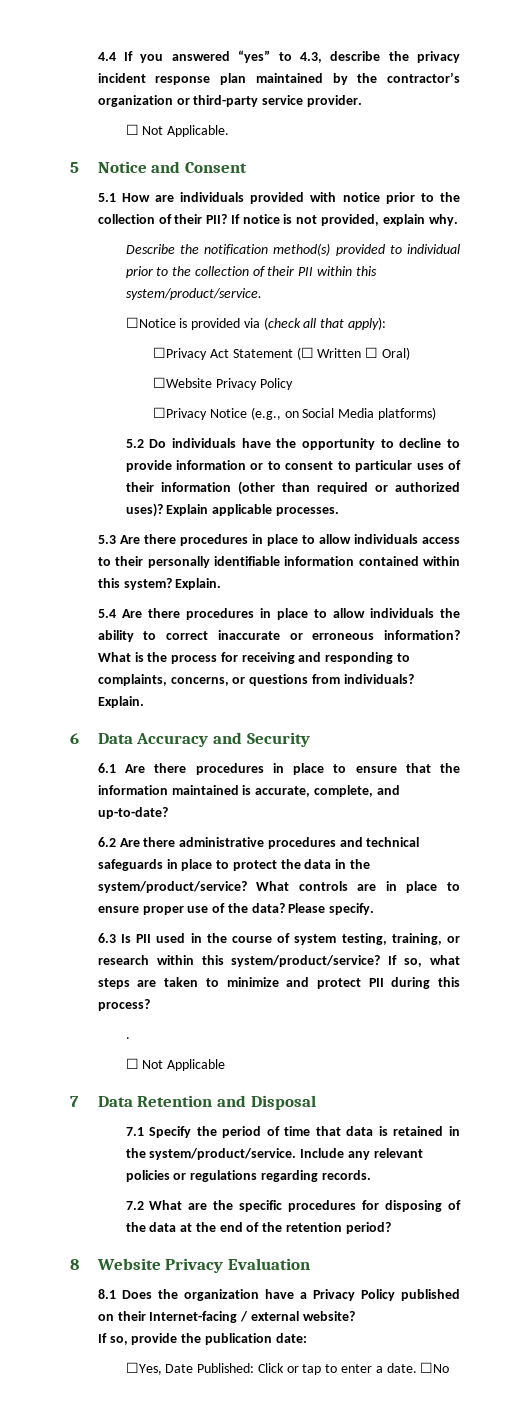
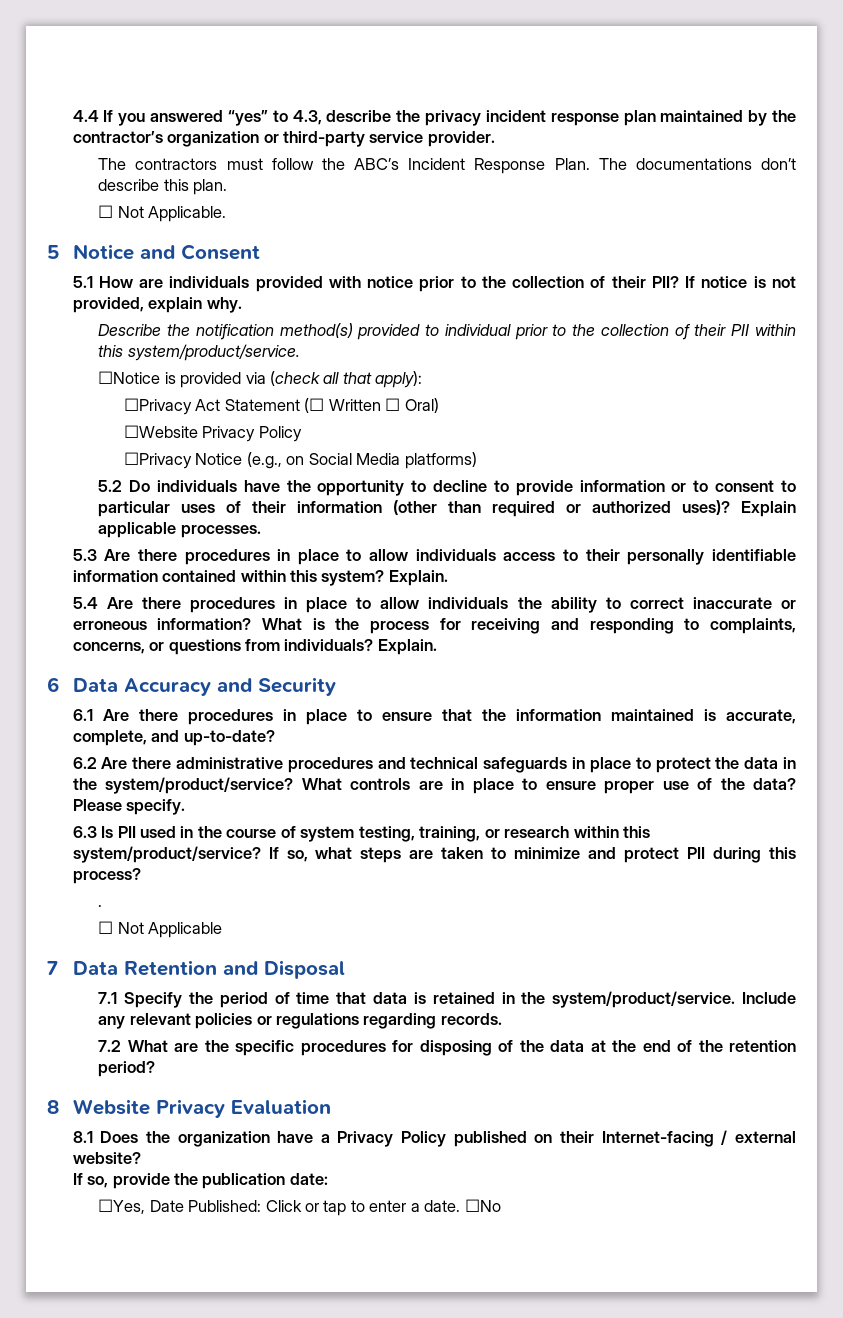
+ The contractors must follow the ABC’s Incident Response Plan. The documentations don’t describe this plan.

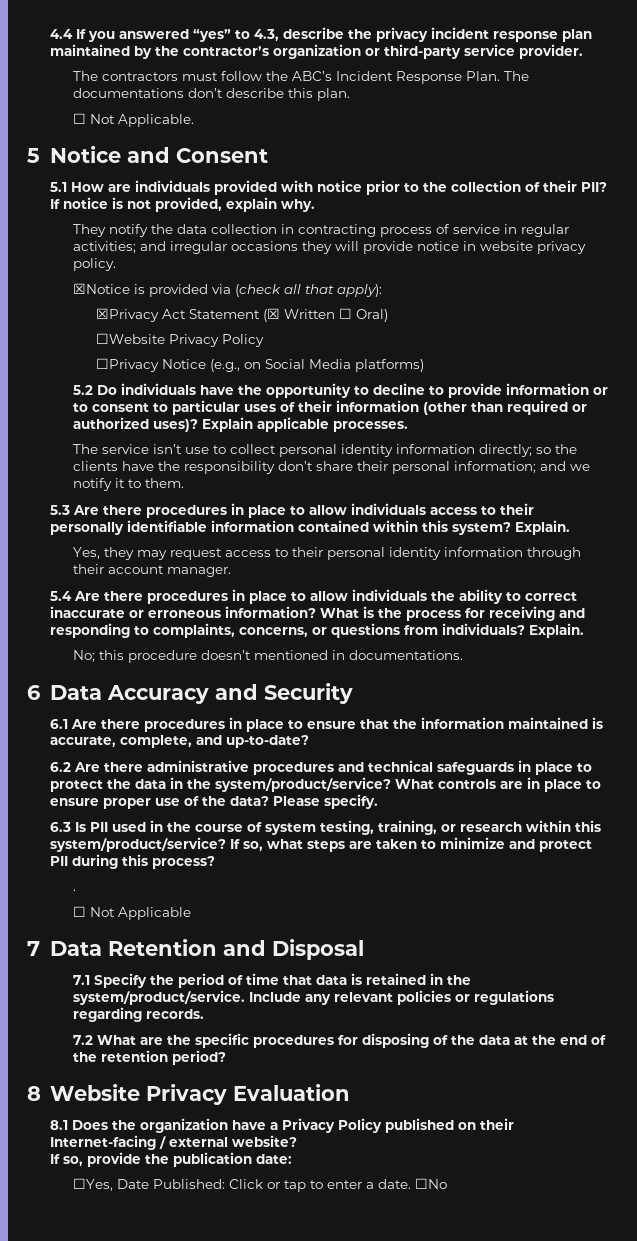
- Describe the notification method(s) provided to individual prior to the collection of their PII within this system/product/service.
- ☐Notice is provided via (check all that apply):
+ They notify the data collection in contracting process of service in regular activities; and irregular occasions they will provide notice in website privacy policy.
+ ☒Notice is provided via (check all that apply):
- ☐Privacy Act Statement (☐ Written ☐ Oral)
+ ☒Privacy Act Statement (☒ Written ☐ Oral)
+ The service isn’t use to collect personal identity information directly; so the clients have the responsibility don’t share their personal information; and we notify it to them.
+ Yes, they may request access to their personal identity information through their account manager.
+ No; this procedure doesn’t mentioned in documentations.

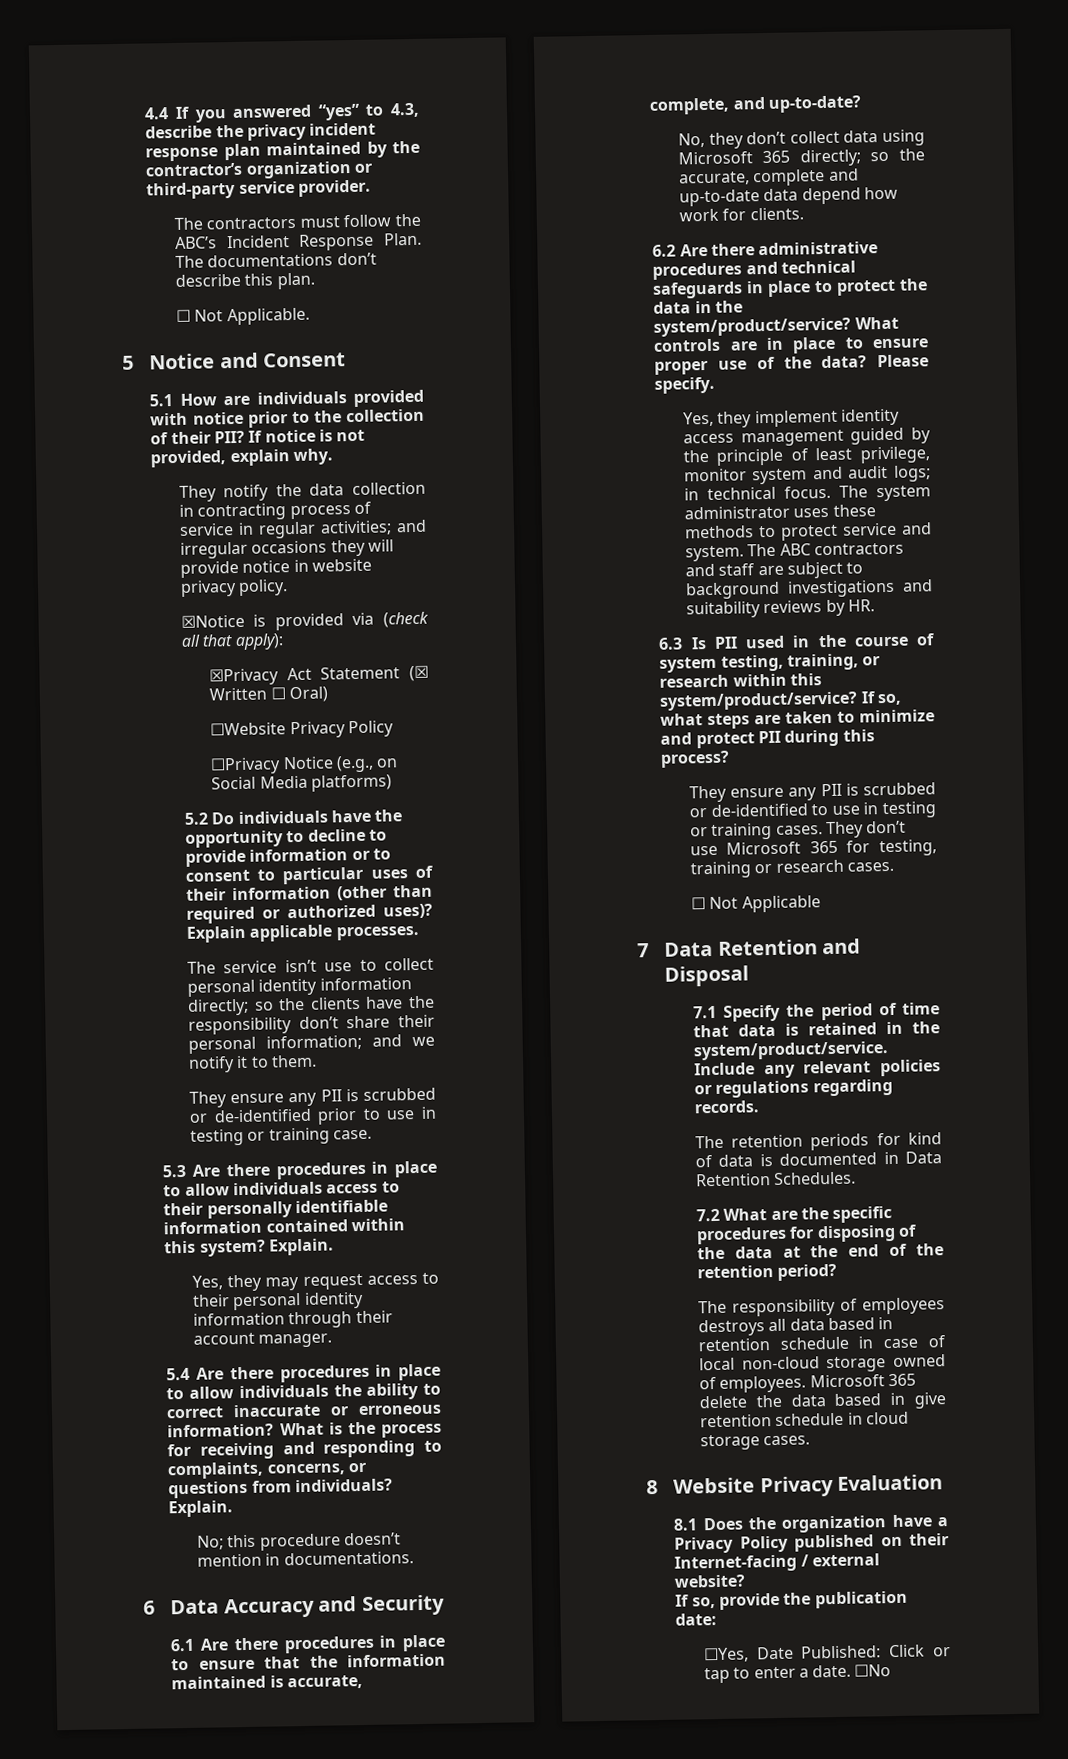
+ They ensure any PII is scrubbed or de-identified prior to use in testing or training case.
- No; this procedure doesn’t mentioned in documentations.
+ No; this procedure doesn’t mention in documentations.
+ No, they don’t collect data using Microsoft 365 directly; so the accurate, complete and up-to-date data depend how work for clients.
+ Yes, they implement identity access management guided by the principle of least privilege, monitor system and audit logs; in technical focus. The system administrator uses these methods to protect service and system. The ABC contractors and staff are subject to background investigations and suitability reviews by HR.
- .
+ They ensure any PII is scrubbed or de-identified to use in testing or training cases. They don’t use Microsoft 365 for testing, training or research cases.
+ The retention periods for kind of data is documented in Data Retention Schedules.
+ The responsibility of employees destroys all data based in retention schedule in case of local non-cloud storage owned of employees. Microsoft 365 delete the data based in give retention schedule in cloud storage cases.

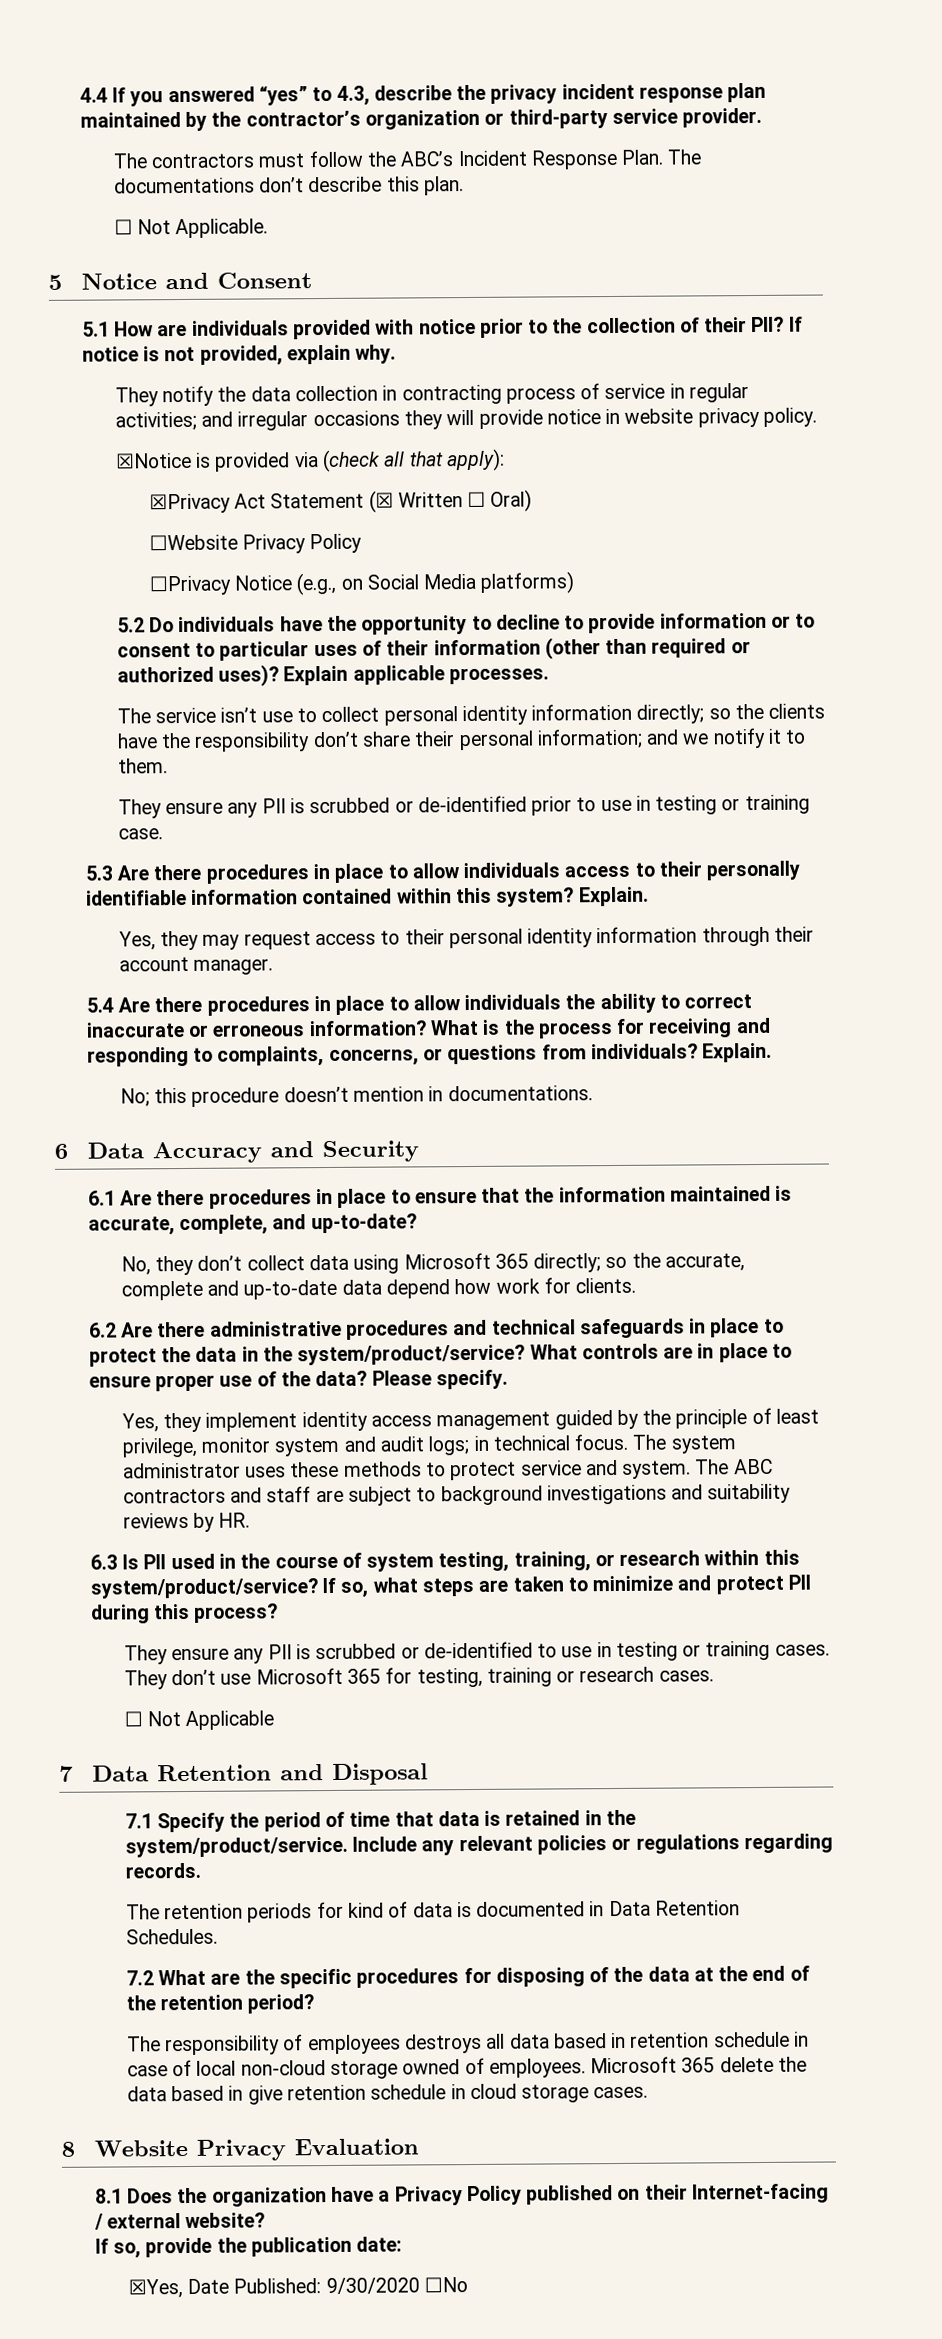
- ☐Yes, Date Published: Click or tap to enter a date. ☐No
+ ☒Yes, Date Published: 9/30/2020 ☐No

